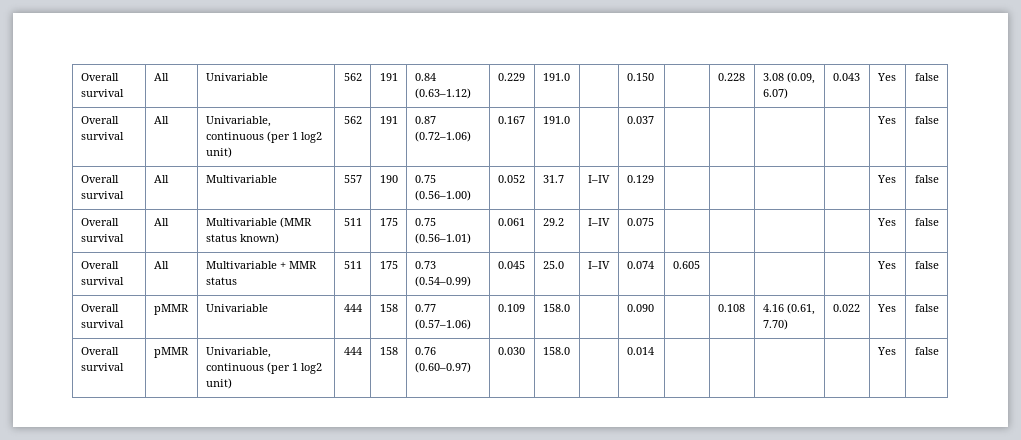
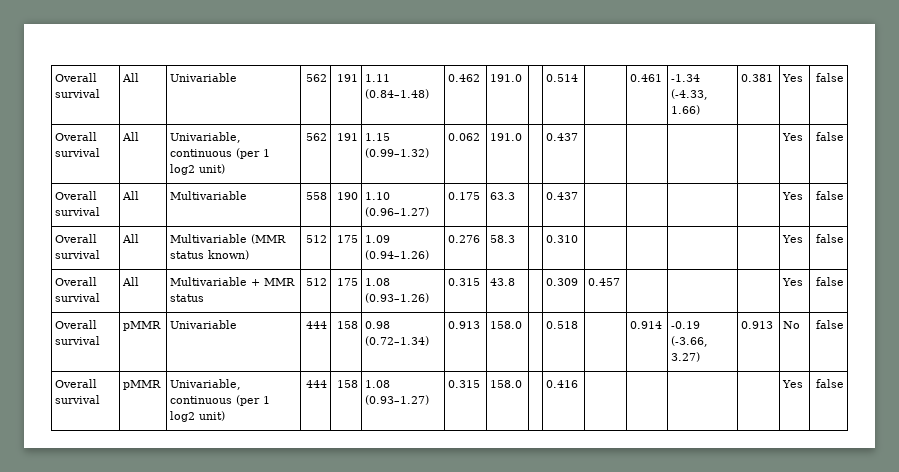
- Overall survival | All | Univariable | 562 | 191 | 0.84 (0.63–1.12) | 0.229 | 191.0 | | 0.150 | | 0.228 | 3.08 (0.09, 6.07) | 0.043 | Yes | false
+ Overall survival | All | Univariable | 562 | 191 | 1.11 (0.84–1.48) | 0.462 | 191.0 | | 0.514 | | 0.461 | -1.34 (-4.33, 1.66) | 0.381 | Yes | false
- Overall survival | All | Univariable, continuous (per 1 log2 unit) | 562 | 191 | 0.87 (0.72–1.06) | 0.167 | 191.0 | | 0.037 | | | | | Yes | false
+ Overall survival | All | Univariable, continuous (per 1 log2 unit) | 562 | 191 | 1.15 (0.99–1.32) | 0.062 | 191.0 | | 0.437 | | | | | Yes | false
- Overall survival | All | Multivariable | 557 | 190 | 0.75 (0.56–1.00) | 0.052 | 31.7 | I–IV | 0.129 | | | | | Yes | false
+ Overall survival | All | Multivariable | 558 | 190 | 1.10 (0.96–1.27) | 0.175 | 63.3 | | 0.437 | | | | | Yes | false
- Overall survival | All | Multivariable (MMR status known) | 511 | 175 | 0.75 (0.56–1.01) | 0.061 | 29.2 | I–IV | 0.075 | | | | | Yes | false
+ Overall survival | All | Multivariable (MMR status known) | 512 | 175 | 1.09 (0.94–1.26) | 0.276 | 58.3 | | 0.310 | | | | | Yes | false
- Overall survival | All | Multivariable + MMR status | 511 | 175 | 0.73 (0.54–0.99) | 0.045 | 25.0 | I–IV | 0.074 | 0.605 | | | | Yes | false
+ Overall survival | All | Multivariable + MMR status | 512 | 175 | 1.08 (0.93–1.26) | 0.315 | 43.8 | | 0.309 | 0.457 | | | | Yes | false
- Overall survival | pMMR | Univariable | 444 | 158 | 0.77 (0.57–1.06) | 0.109 | 158.0 | | 0.090 | | 0.108 | 4.16 (0.61, 7.70) | 0.022 | Yes | false
+ Overall survival | pMMR | Univariable | 444 | 158 | 0.98 (0.72–1.34) | 0.913 | 158.0 | | 0.518 | | 0.914 | -0.19 (-3.66, 3.27) | 0.913 | No | false
- Overall survival | pMMR | Univariable, continuous (per 1 log2 unit) | 444 | 158 | 0.76 (0.60–0.97) | 0.030 | 158.0 | | 0.014 | | | | | Yes | false
+ Overall survival | pMMR | Univariable, continuous (per 1 log2 unit) | 444 | 158 | 1.08 (0.93–1.27) | 0.315 | 158.0 | | 0.416 | | | | | Yes | false

